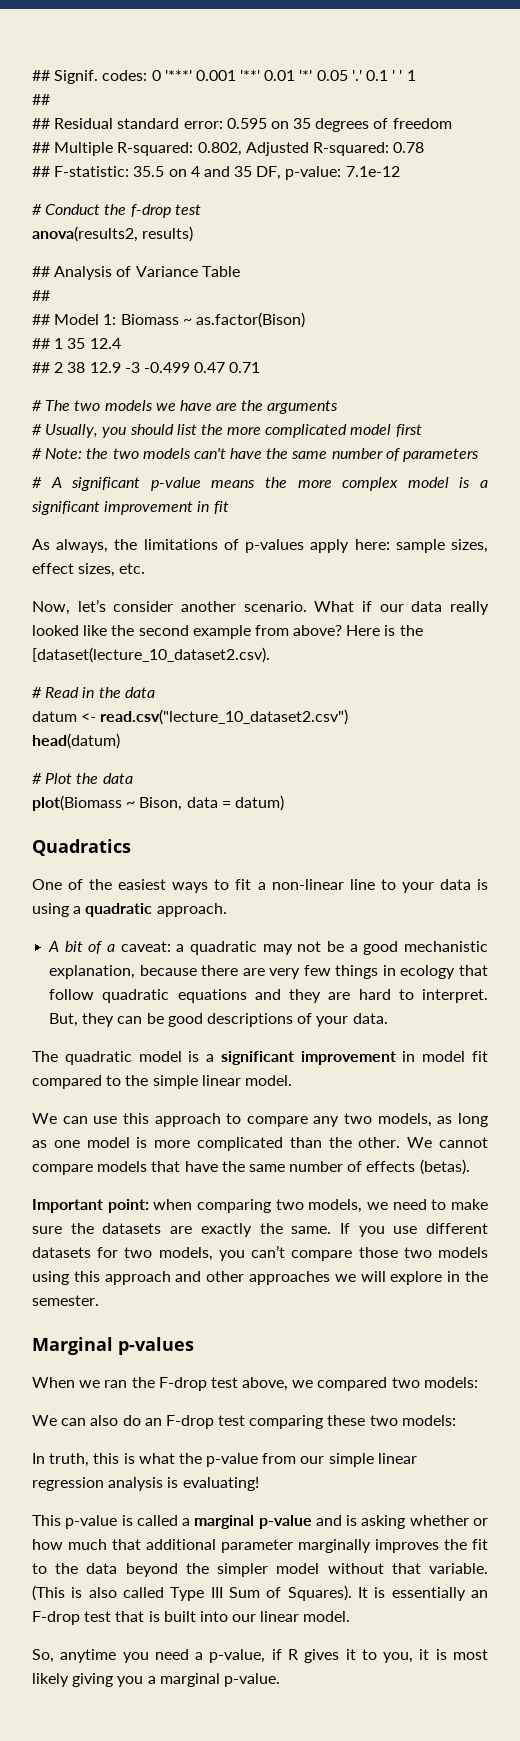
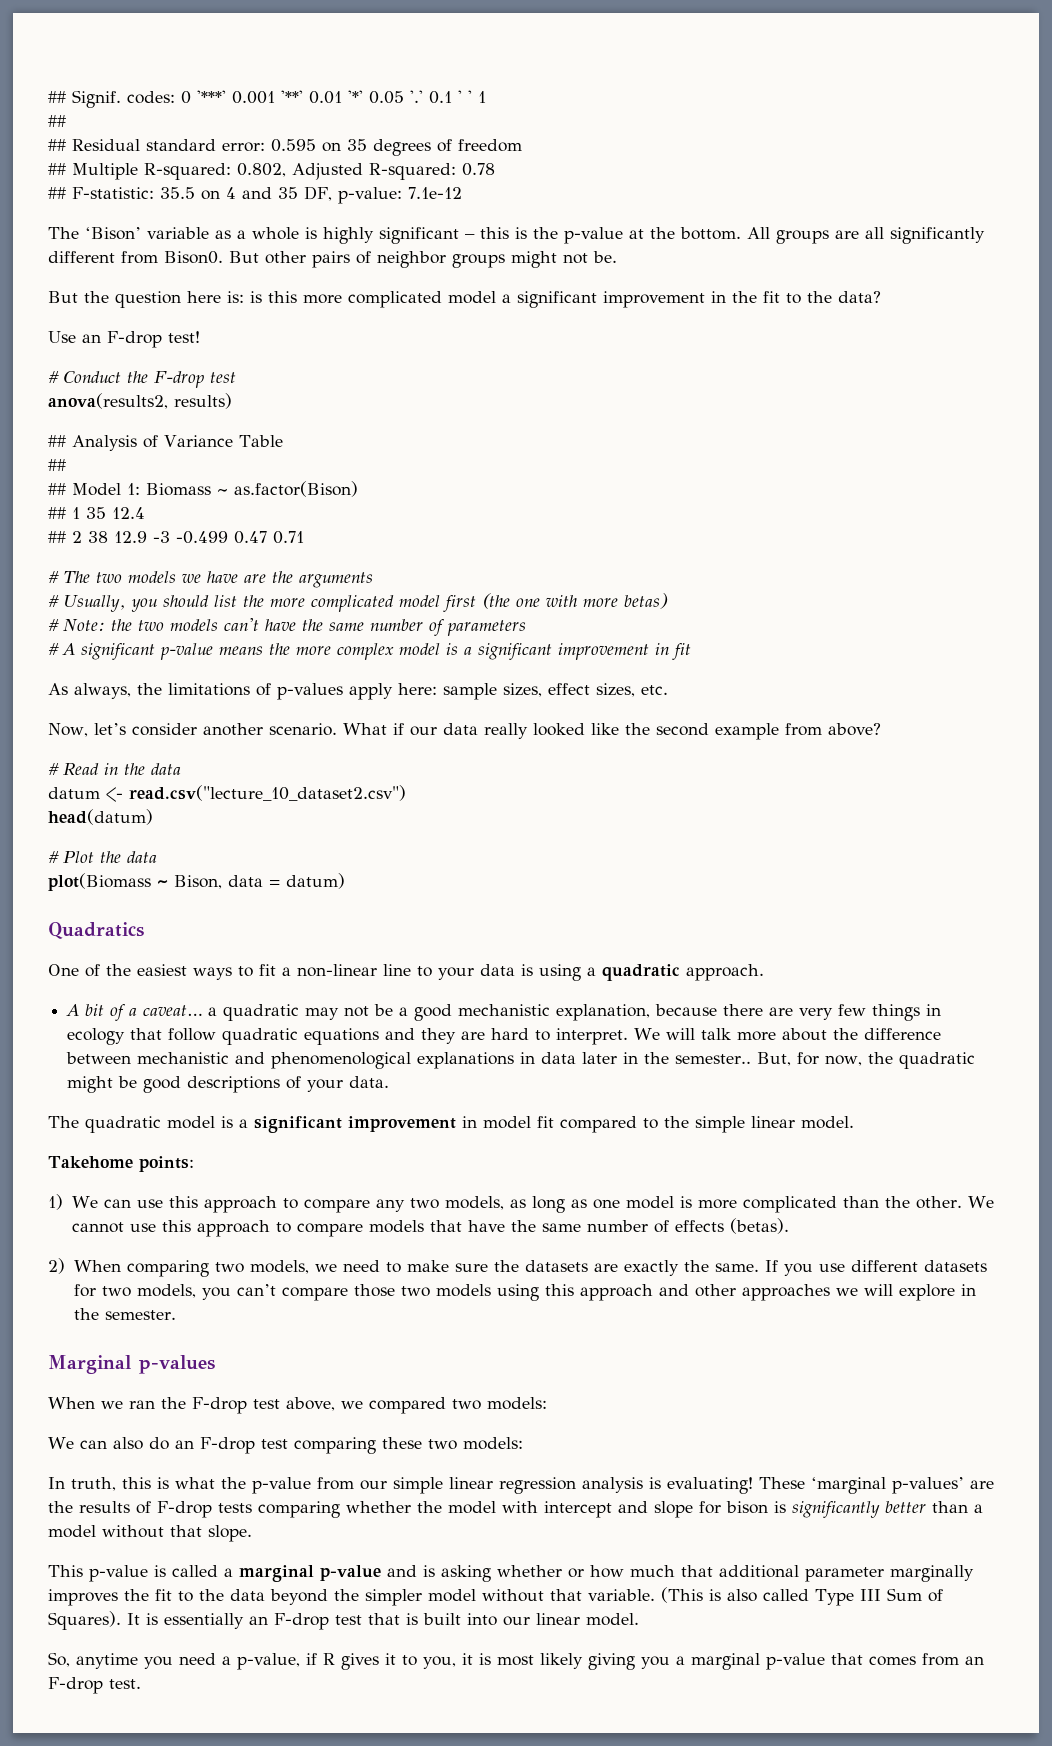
+ The ‘Bison’ variable as a whole is highly significant – this is the p-value at the bottom. All groups are all significantly different from Bison0. But other pairs of neighbor groups might not be.
+ But the question here is: is this more complicated model a significant improvement in the fit to the data?
+ Use an F-drop test!
- # Conduct the f-drop test
+ # Conduct the F-drop test
- # Usually, you should list the more complicated model first
+ # Usually, you should list the more complicated model first (the one with more betas)
- Here is the [dataset(lecture_10_dataset2.csv).
- A bit of a caveat: a quadratic may not be a good mechanistic explanation, because there are very few things in ecology that follow quadratic equations and they are hard to interpret.
+ A bit of a caveat… a quadratic may not be a good mechanistic explanation, because there are very few things in ecology that follow quadratic equations and they are hard to interpret.
- But, they can be good descriptions of your data.
+ We will talk more about the difference between mechanistic and phenomenological explanations in data later in the semester.. But, for now, the quadratic might be good descriptions of your data.
- We can use this approach to compare any two models, as long as one model is more complicated than the other.
+ Takehome points:
+ 1) We can use this approach to compare any two models, as long as one model is more complicated than the other.
- We cannot compare models that have the same number of effects (betas).
+ We cannot use this approach to compare models that have the same number of effects (betas).
- Important point: when comparing two models, we need to make sure the datasets are exactly the same.
+ 2) When comparing two models, we need to make sure the datasets are exactly the same.
+ These ‘marginal p-values’ are the results of F-drop tests comparing whether the model with intercept and slope for bison is significantly better than a model without that slope.
- So, anytime you need a p-value, if R gives it to you, it is most likely giving you a marginal p-value.
+ So, anytime you need a p-value, if R gives it to you, it is most likely giving you a marginal p-value that comes from an F-drop test.

